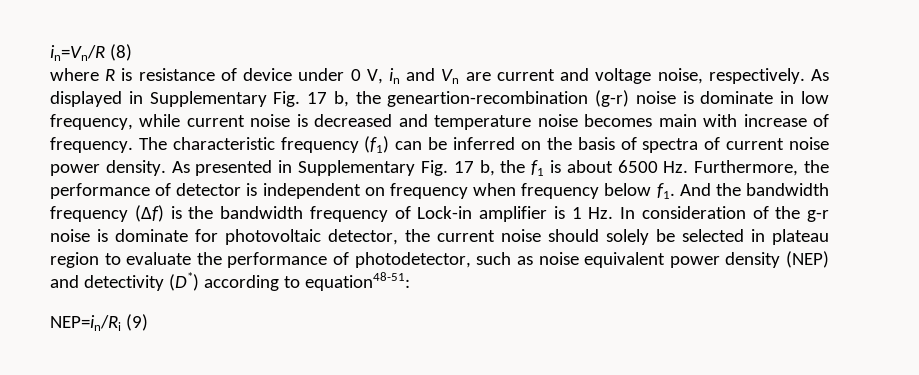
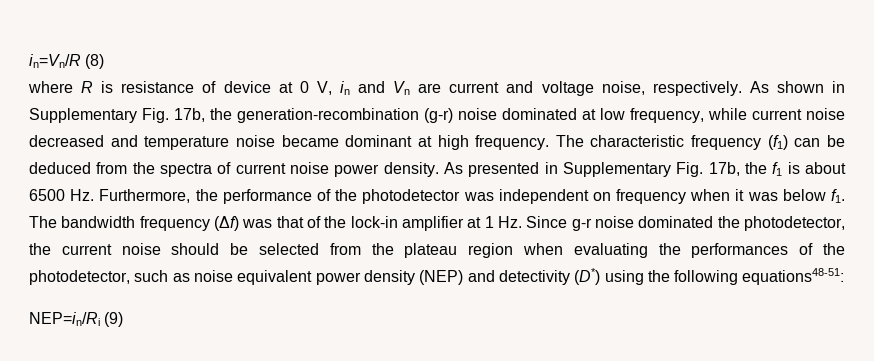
- where R is resistance of device under 0 V, in and Vn are current and voltage noise, respectively.
+ where R is resistance of device at 0 V, in and Vn are current and voltage noise, respectively.
- As displayed in Supplementary Fig. 17 b, the geneartion-recombination (g-r) noise is dominate in low frequency, while current noise is decreased and temperature noise becomes main with increase of frequency.
+ As shown in Supplementary Fig. 17b, the generation-recombination (g-r) noise dominated at low frequency, while current noise decreased and temperature noise became dominant at high frequency.
- The characteristic frequency (f1) can be inferred on the basis of spectra of current noise power density.
+ The characteristic frequency (f1) can be deduced from the spectra of current noise power density.
- As presented in Supplementary Fig. 17 b, the f1 is about 6500 Hz. Furthermore, the performance of detector is independent on frequency when frequency below f1. And the bandwidth frequency (Δf) is the bandwidth frequency of Lock-in amplifier is 1 Hz. In consideration of the g-r noise is dominate for photovoltaic detector, the current noise should solely be selected in plateau region to evaluate the performance of photodetector, such as noise equivalent power density (NEP) and detectivity (D*) according to equation48-51:
+ As presented in Supplementary Fig. 17b, the f1 is about 6500 Hz. Furthermore, the performance of the photodetector was independent on frequency when it was below f1. The bandwidth frequency (Δf) was that of the lock-in amplifier at 1 Hz. Since g-r noise dominated the photodetector, the current noise should be selected from the plateau region when evaluating the performances of the photodetector, such as noise equivalent power density (NEP) and detectivity (D*) using the following equations48-51:

